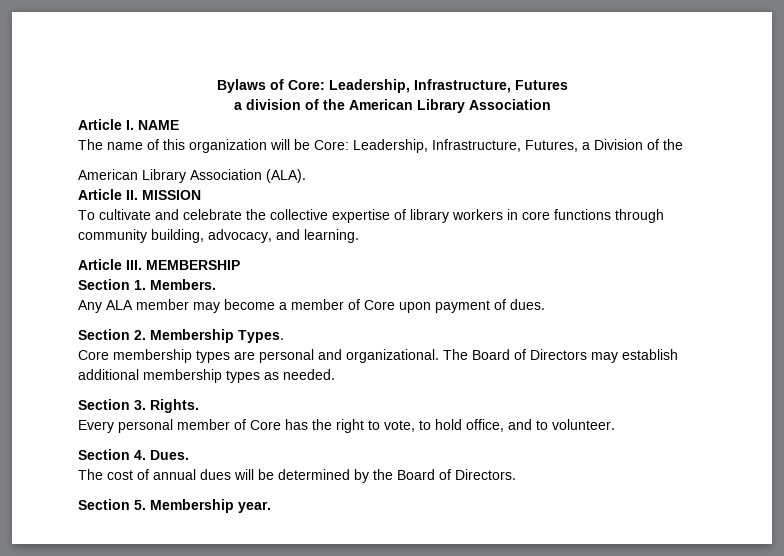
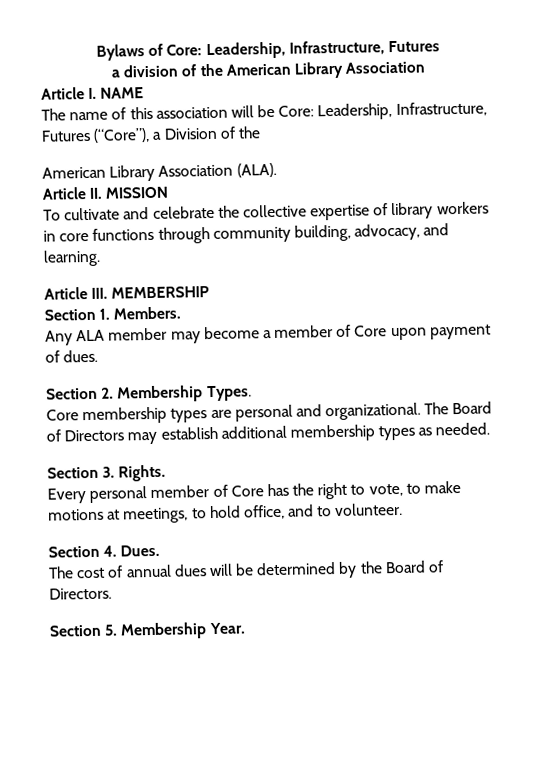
- The name of this organization will be Core: Leadership, Infrastructure, Futures, a Division of the
+ The name of this association will be Core: Leadership, Infrastructure, Futures (“Core”), a Division of the
- Every personal member of Core has the right to vote, to hold office, and to volunteer.
+ Every personal member of Core has the right to vote, to make motions at meetings, to hold office, and to volunteer.
- Section 5. Membership year.
+ Section 5. Membership Year.

